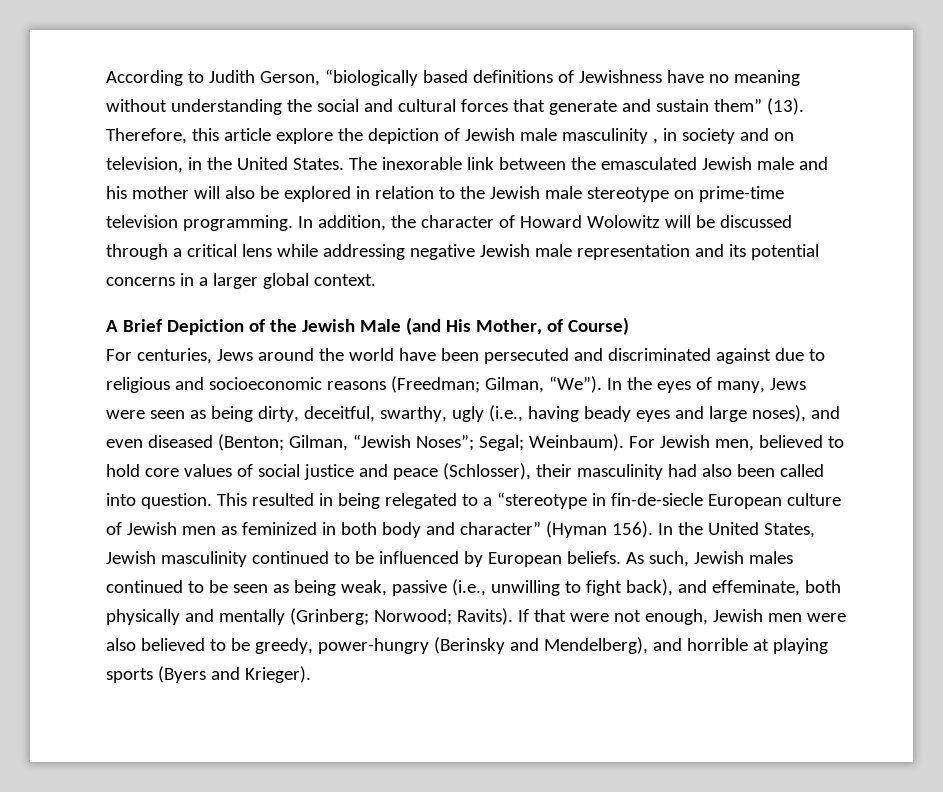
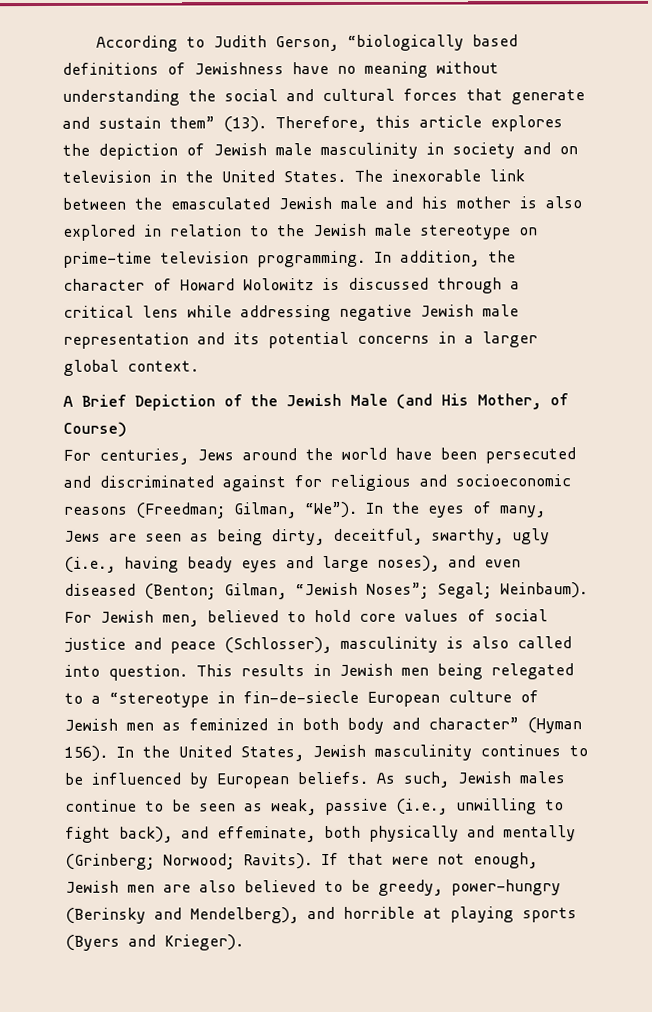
- Therefore, this article explore the depiction of Jewish male masculinity , in society and on television, in the United States.
+ Therefore, this article explores the depiction of Jewish male masculinity in society and on television in the United States.
- The inexorable link between the emasculated Jewish male and his mother will also be explored in relation to the Jewish male stereotype on prime-time television programming.
+ The inexorable link between the emasculated Jewish male and his mother is also explored in relation to the Jewish male stereotype on prime-time television programming.
- In addition, the character of Howard Wolowitz will be discussed through a critical lens while addressing negative Jewish male representation and its potential concerns in a larger global context.
+ In addition, the character of Howard Wolowitz is discussed through a critical lens while addressing negative Jewish male representation and its potential concerns in a larger global context.
- For centuries, Jews around the world have been persecuted and discriminated against due to religious and socioeconomic reasons (Freedman; Gilman, “We”).
+ For centuries, Jews around the world have been persecuted and discriminated against for religious and socioeconomic reasons (Freedman; Gilman, “We”).
- In the eyes of many, Jews were seen as being dirty, deceitful, swarthy, ugly (i.e., having beady eyes and large noses), and even diseased (Benton; Gilman, “Jewish Noses”; Segal; Weinbaum).
+ In the eyes of many, Jews are seen as being dirty, deceitful, swarthy, ugly (i.e., having beady eyes and large noses), and even diseased (Benton; Gilman, “Jewish Noses”; Segal; Weinbaum).
- For Jewish men, believed to hold core values of social justice and peace (Schlosser), their masculinity had also been called into question. This resulted in being relegated to a “stereotype in fin-de-siecle European culture of Jewish men as feminized in both body and character” (Hyman 156).
+ For Jewish men, believed to hold core values of social justice and peace (Schlosser), masculinity is also called into question. This results in Jewish men being relegated to a “stereotype in fin-de-siecle European culture of Jewish men as feminized in both body and character” (Hyman 156).
- In the United States, Jewish masculinity continued to be influenced by European beliefs.
+ In the United States, Jewish masculinity continues to be influenced by European beliefs.
- As such, Jewish males continued to be seen as being weak, passive (i.e., unwilling to fight back), and effeminate, both physically and mentally (Grinberg; Norwood; Ravits).
+ As such, Jewish males continue to be seen as weak, passive (i.e., unwilling to fight back), and effeminate, both physically and mentally (Grinberg; Norwood; Ravits).
- If that were not enough, Jewish men were also believed to be greedy, power-hungry (Berinsky and Mendelberg), and horrible at playing sports (Byers and Krieger).
+ If that were not enough, Jewish men are also believed to be greedy, power-hungry (Berinsky and Mendelberg), and horrible at playing sports (Byers and Krieger).

